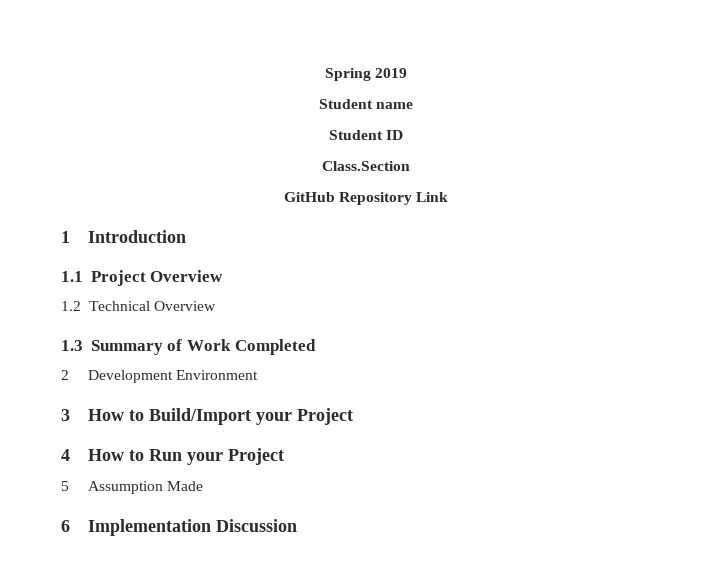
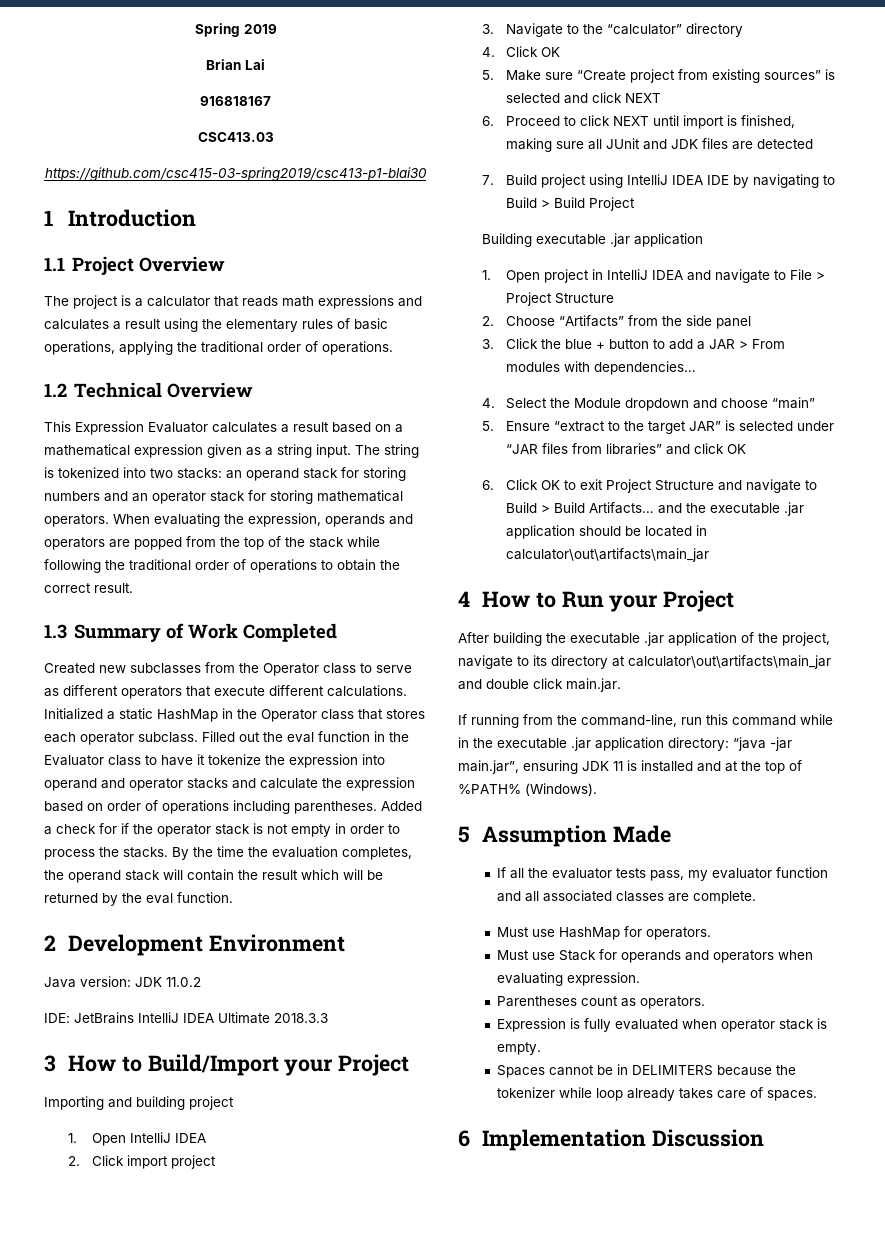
- Student name
- Student ID
- Class.Section
- GitHub Repository Link
+ Brian Lai
+ 916818167
+ CSC413.03
+ https://github.com/csc415-03-spring2019/csc413-p1-blai30
+ The project is a calculator that reads math expressions and calculates a result using the elementary rules of basic operations, applying the traditional order of operations.
  1.2 Technical Overview
+ This Expression Evaluator calculates a result based on a mathematical expression given as a string input. The string is tokenized into two stacks: an operand stack for storing numbers and an operator stack for storing mathematical operators. When evaluating the expression, operands and operators are popped from the top of the stack while following the traditional order of operations to obtain the correct result.
+ Created new subclasses from the Operator class to serve as different operators that execute different calculations. Initialized a static HashMap in the Operator class that stores each operator subclass. Filled out the eval function in the Evaluator class to have it tokenize the expression into operand and operator stacks and calculate the expression based on order of operations including parentheses. Added a check for if the operator stack is not empty in order to process the stacks. By the time the evaluation completes, the operand stack will contain the result which will be returned by the eval function.
  2 Development Environment
+ Java version: JDK 11.0.2
+ IDE: JetBrains IntelliJ IDEA Ultimate 2018.3.3
+ Importing and building project
+ 1. Open IntelliJ IDEA
+ 2. Click import project
+ 3. Navigate to the “calculator” directory
+ 4. Click OK
+ 5. Make sure “Create project from existing sources” is selected and click NEXT
+ 6. Proceed to click NEXT until import is finished, making sure all JUnit and JDK files are detected
+ 7. Build project using IntelliJ IDEA IDE by navigating to Build > Build Project
+ Building executable .jar application
+ 1. Open project in IntelliJ IDEA and navigate to File > Project Structure
+ 2. Choose “Artifacts” from the side panel
+ 3. Click the blue + button to add a JAR > From modules with dependencies…
+ 4. Select the Module dropdown and choose “main”
+ 5. Ensure “extract to the target JAR” is selected under “JAR files from libraries” and click OK
+ 6. Click OK to exit Project Structure and navigate to Build > Build Artifacts… and the executable .jar application should be located in calculator\out\artifacts\main_jar
+ After building the executable .jar application of the project, navigate to its directory at calculator\out\artifacts\main_jar and double click main.jar.
+ If running from the command-line, run this command while in the executable .jar application directory: “java -jar main.jar”, ensuring JDK 11 is installed and at the top of %PATH% (Windows).
  5 Assumption Made
+ If all the evaluator tests pass, my evaluator function and all associated classes are complete.
+ Must use HashMap for operators.
+ Must use Stack for operands and operators when evaluating expression.
+ Parentheses count as operators.
+ Expression is fully evaluated when operator stack is empty.
+ Spaces cannot be in DELIMITERS because the tokenizer while loop already takes care of spaces.

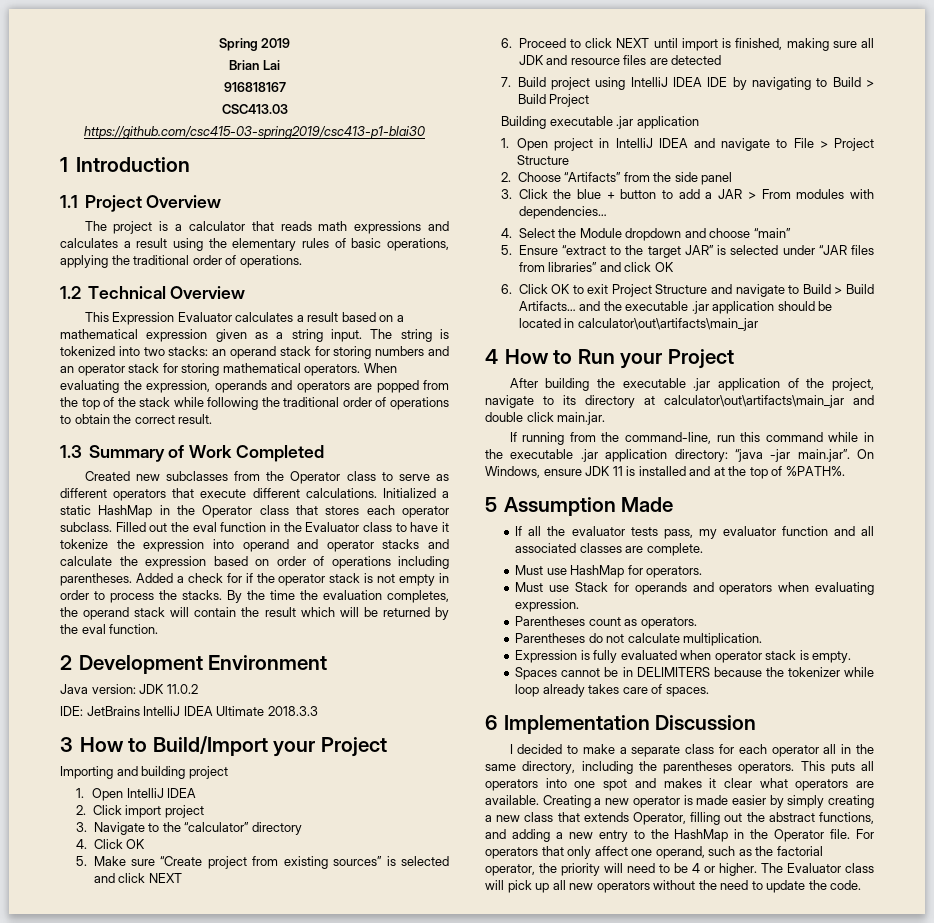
- 6. Proceed to click NEXT until import is finished, making sure all JUnit and JDK files are detected
+ 6. Proceed to click NEXT until import is finished, making sure all JDK and resource files are detected
- If running from the command-line, run this command while in the executable .jar application directory: “java -jar main.jar”, ensuring JDK 11 is installed and at the top of %PATH% (Windows).
+ If running from the command-line, run this command while in the executable .jar application directory: “java -jar main.jar”. On Windows, ensure JDK 11 is installed and at the top of %PATH%.
+ Parentheses do not calculate multiplication.
+ I decided to make a separate class for each operator all in the same directory, including the parentheses operators. This puts all operators into one spot and makes it clear what operators are available. Creating a new operator is made easier by simply creating a new class that extends Operator, filling out the abstract functions, and adding a new entry to the HashMap in the Operator file. For operators that only affect one operand, such as the factorial operator, the priority will need to be 4 or higher. The Evaluator class will pick up all new operators without the need to update the code.

